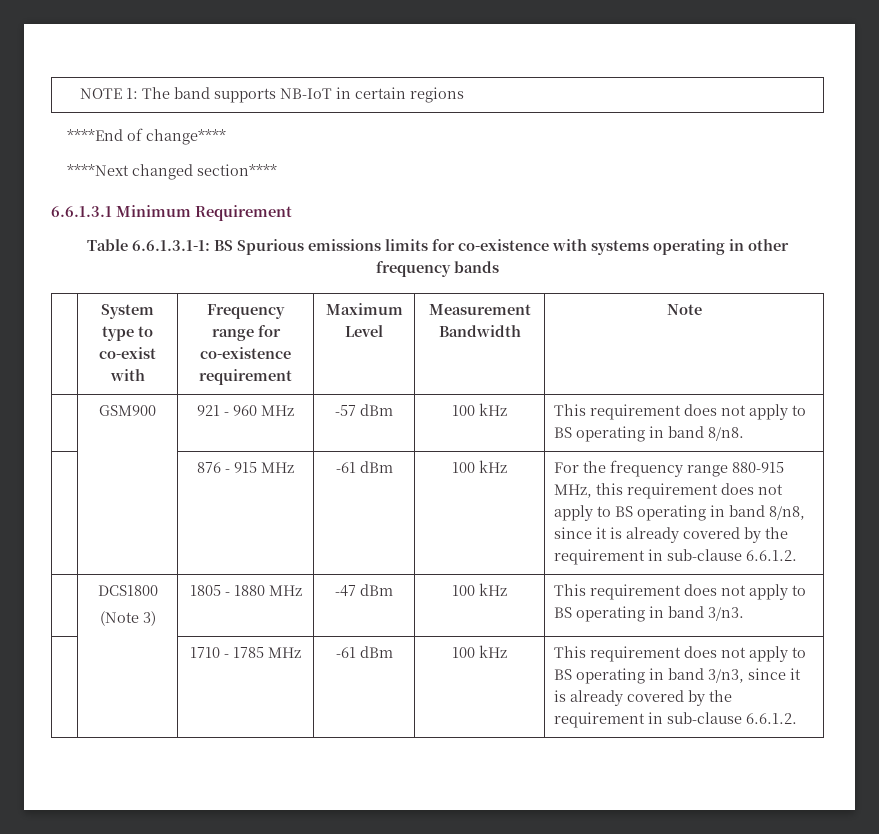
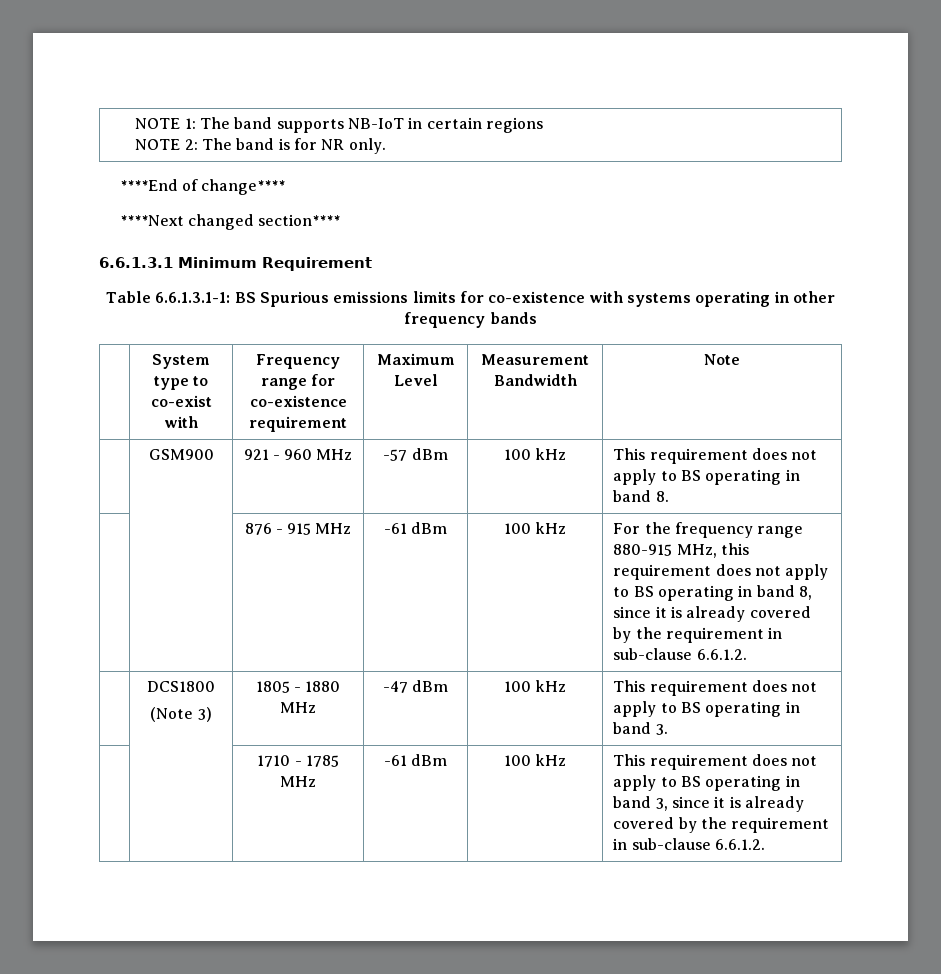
  NOTE 1: The band supports NB-IoT in certain regions
+ NOTE 2: The band is for NR only.
- | GSM900 | 921 - 960 MHz | -57 dBm | 100 kHz | This requirement does not apply to BS operating in band 8/n8.
+ | GSM900 | 921 - 960 MHz | -57 dBm | 100 kHz | This requirement does not apply to BS operating in band 8.
- | | 876 - 915 MHz | -61 dBm | 100 kHz | For the frequency range 880-915 MHz, this requirement does not apply to BS operating in band 8/n8, since it is already covered by the requirement in sub-clause 6.6.1.2.
+ | | 876 - 915 MHz | -61 dBm | 100 kHz | For the frequency range 880-915 MHz, this requirement does not apply to BS operating in band 8, since it is already covered by the requirement in sub-clause 6.6.1.2.
  | DCS1800
- (Note 3) | 1805 - 1880 MHz | -47 dBm | 100 kHz | This requirement does not apply to BS operating in band 3/n3.
+ (Note 3) | 1805 - 1880 MHz | -47 dBm | 100 kHz | This requirement does not apply to BS operating in band 3.
- | | 1710 - 1785 MHz | -61 dBm | 100 kHz | This requirement does not apply to BS operating in band 3/n3, since it is already covered by the requirement in sub-clause 6.6.1.2.
+ | | 1710 - 1785 MHz | -61 dBm | 100 kHz | This requirement does not apply to BS operating in band 3, since it is already covered by the requirement in sub-clause 6.6.1.2.

